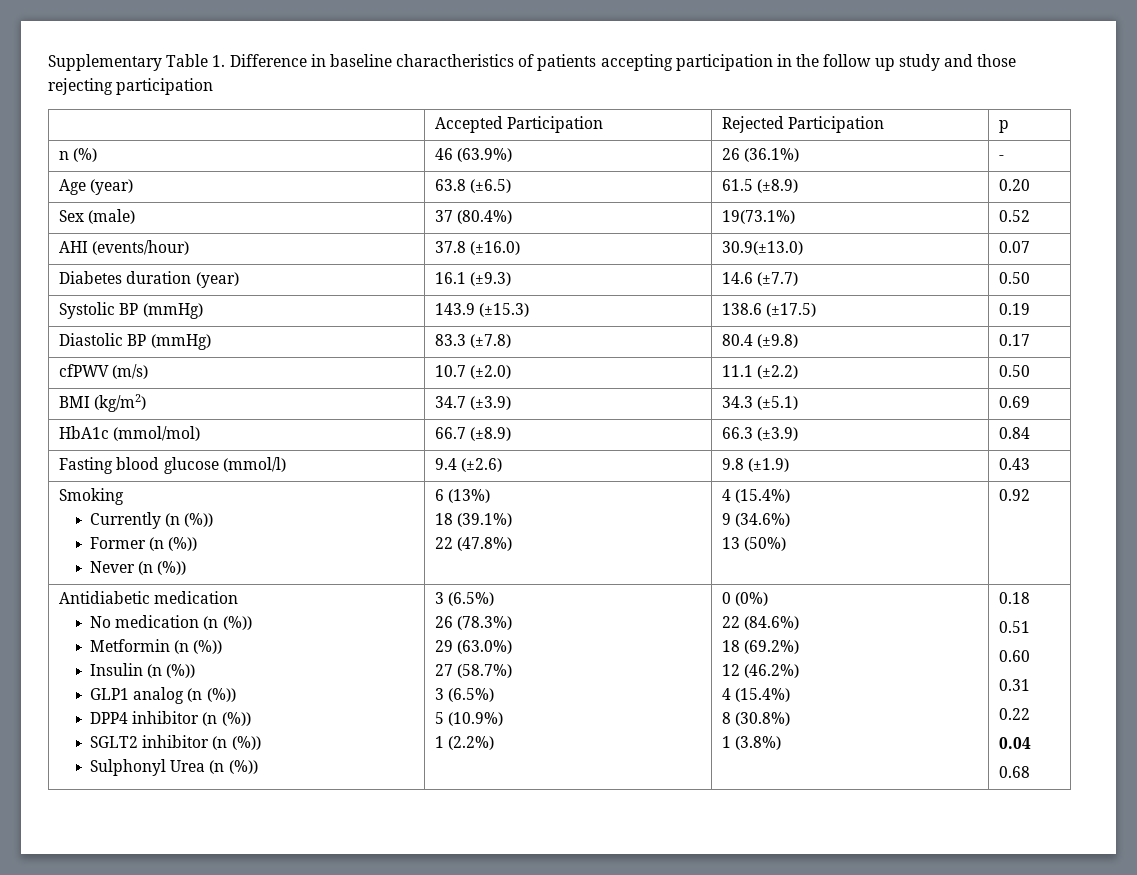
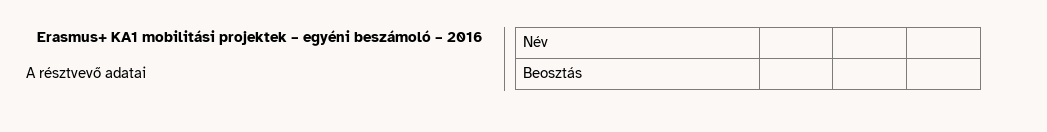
- Supplementary Table 1. Difference in baseline charactheristics of patients accepting participation in the follow up study and those rejecting participation
- | Accepted Participation | Rejected Participation | p
- n (%) | 46 (63.9%) | 26 (36.1%) | -
- Age (year) | 63.8 (±6.5) | 61.5 (±8.9) | 0.20
- Sex (male) | 37 (80.4%) | 19(73.1%) | 0.52
- AHI (events/hour) | 37.8 (±16.0) | 30.9(±13.0) | 0.07
- Diabetes duration (year) | 16.1 (±9.3) | 14.6 (±7.7) | 0.50
- Systolic BP (mmHg) | 143.9 (±15.3) | 138.6 (±17.5) | 0.19
- Diastolic BP (mmHg) | 83.3 (±7.8) | 80.4 (±9.8) | 0.17
- cfPWV (m/s) | 10.7 (±2.0) | 11.1 (±2.2) | 0.50
- BMI (kg/m2) | 34.7 (±3.9) | 34.3 (±5.1) | 0.69
- HbA1c (mmol/mol) | 66.7 (±8.9) | 66.3 (±3.9) | 0.84
- Fasting blood glucose (mmol/l) | 9.4 (±2.6) | 9.8 (±1.9) | 0.43
- Smoking
- Currently (n (%))
- Former (n (%))
- Never (n (%)) | 6 (13%)
- 18 (39.1%)
- 22 (47.8%) | 4 (15.4%)
- 9 (34.6%)
- 13 (50%) | 0.92
- Antidiabetic medication
- No medication (n (%))
- Metformin (n (%))
- Insulin (n (%))
- GLP1 analog (n (%))
- DPP4 inhibitor (n (%))
- SGLT2 inhibitor (n (%))
- Sulphonyl Urea (n (%)) | 3 (6.5%)
- 26 (78.3%)
- 29 (63.0%)
- 27 (58.7%)
- 3 (6.5%)
- 5 (10.9%)
- 1 (2.2%) | 0 (0%)
- 22 (84.6%)
- 18 (69.2%)
- 12 (46.2%)
- 4 (15.4%)
- 8 (30.8%)
- 1 (3.8%) | 0.18
- 0.51
- 0.60
- 0.31
- 0.22
- 0.04
- 0.68
+ Erasmus+ KA1 mobilitási projektek – egyéni beszámoló – 2016
+ A résztvevő adatai
+ Név | | |
+ Beosztás | | |

